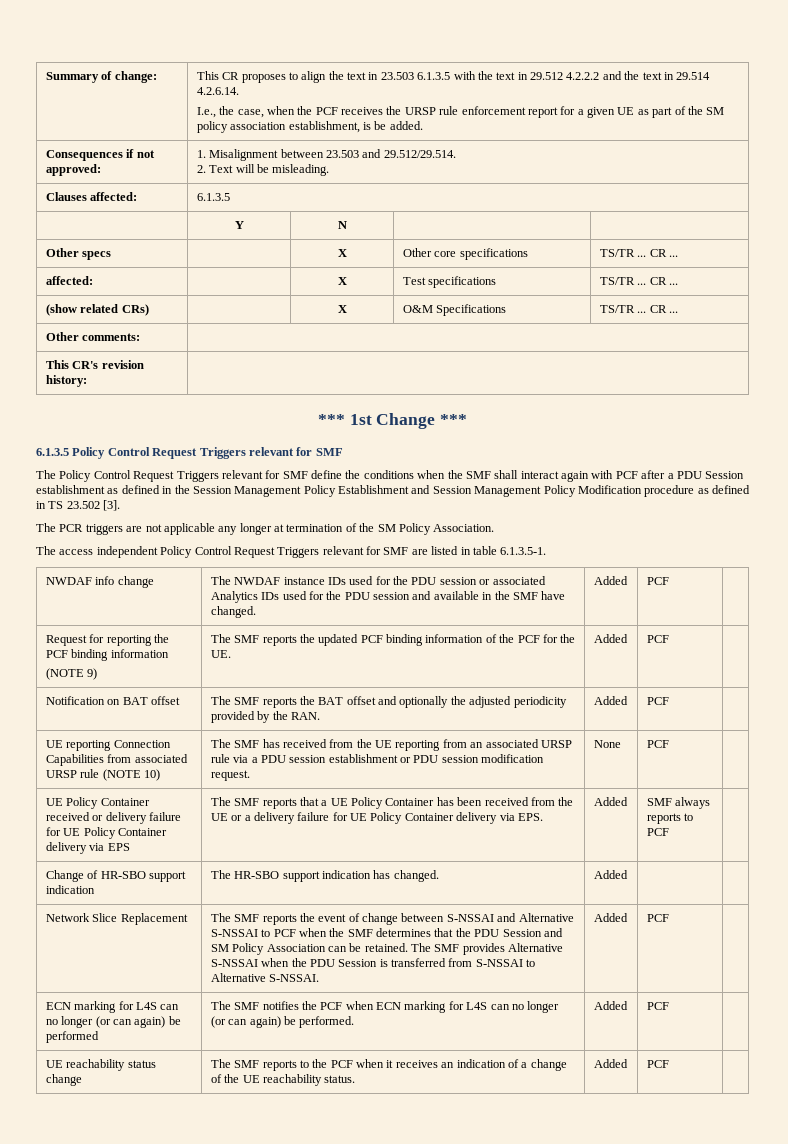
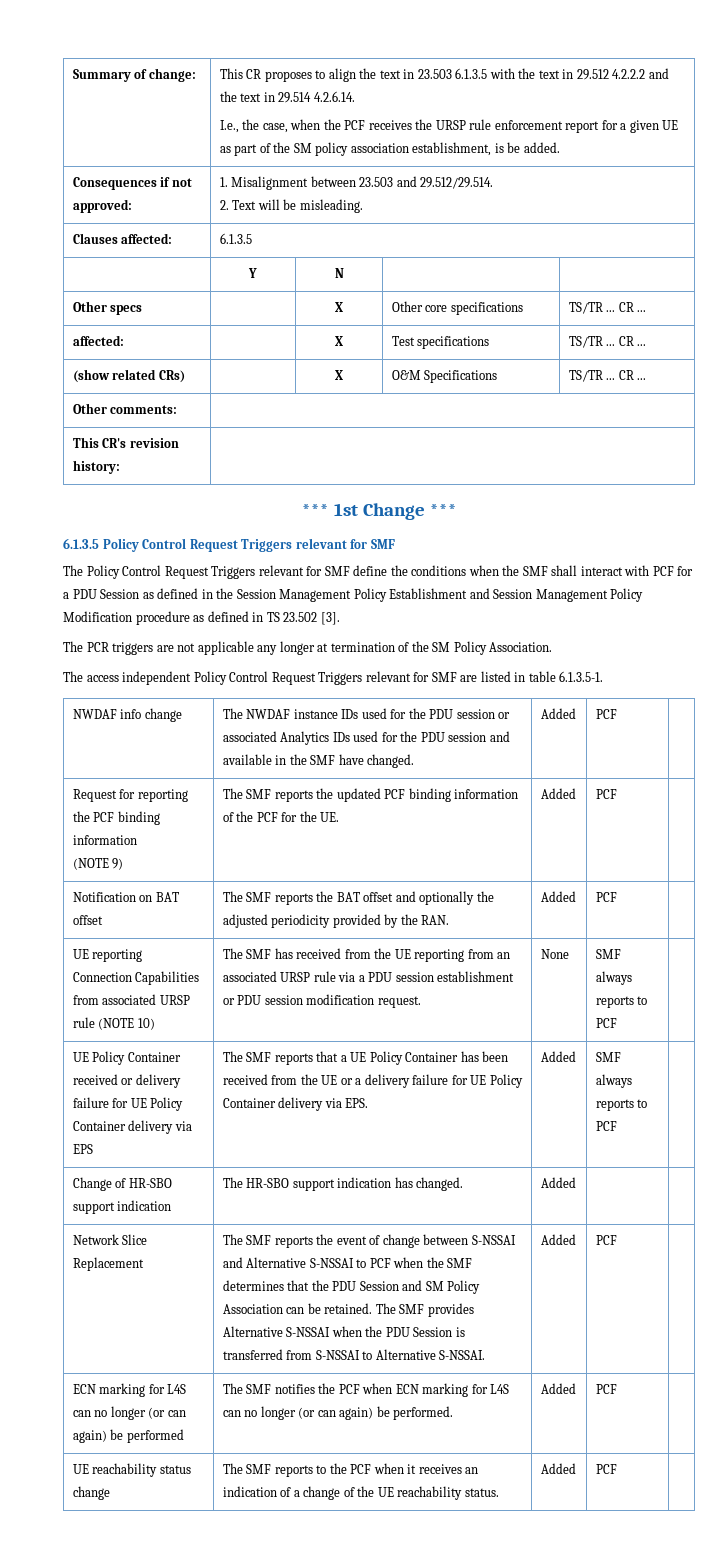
- The Policy Control Request Triggers relevant for SMF define the conditions when the SMF shall interact again with PCF after a PDU Session establishment as defined in the Session Management Policy Establishment and Session Management Policy Modification procedure as defined in TS 23.502 [3].
+ The Policy Control Request Triggers relevant for SMF define the conditions when the SMF shall interact with PCF for a PDU Session as defined in the Session Management Policy Establishment and Session Management Policy Modification procedure as defined in TS 23.502 [3].
- UE reporting Connection Capabilities from associated URSP rule (NOTE 10) | The SMF has received from the UE reporting from an associated URSP rule via a PDU session establishment or PDU session modification request. | None | PCF |
+ UE reporting Connection Capabilities from associated URSP rule (NOTE 10) | The SMF has received from the UE reporting from an associated URSP rule via a PDU session establishment or PDU session modification request. | None | SMF always reports to PCF |

